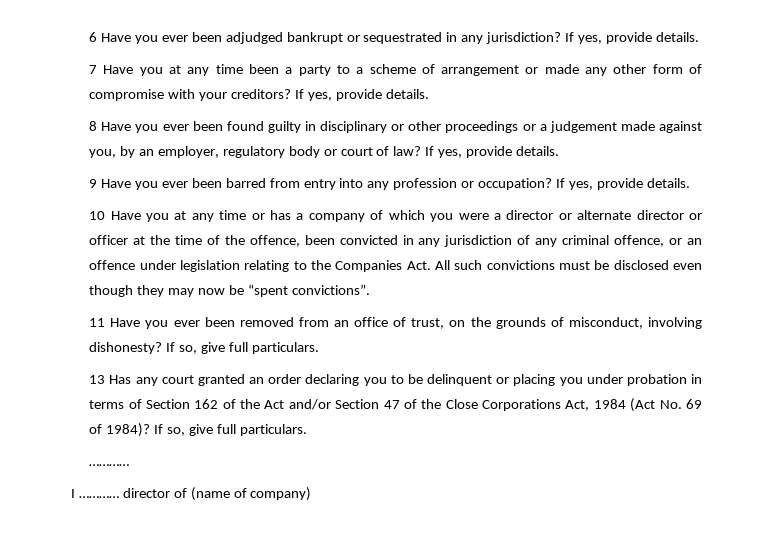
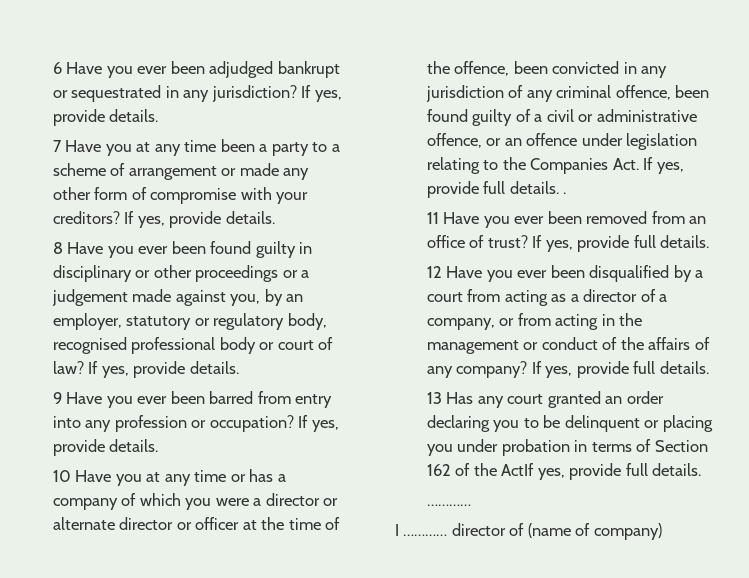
- 8 Have you ever been found guilty in disciplinary or other proceedings or a judgement made against you, by an employer, regulatory body or court of law?
+ 8 Have you ever been found guilty in disciplinary or other proceedings or a judgement made against you, by an employer, statutory or regulatory body, recognised professional body or court of law?
- 10 Have you at any time or has a company of which you were a director or alternate director or officer at the time of the offence, been convicted in any jurisdiction of any criminal offence, or an offence under legislation relating to the Companies Act. All such convictions must be disclosed even though they may now be “spent convictions”.
+ 10 Have you at any time or has a company of which you were a director or alternate director or officer at the time of the offence, been convicted in any jurisdiction of any criminal offence, been found guilty of a civil or administrative offence, or an offence under legislation relating to the Companies Act. If yes, provide full details. .
- 11 Have you ever been removed from an office of trust, on the grounds of misconduct, involving dishonesty? If so, give full particulars.
+ 11 Have you ever been removed from an office of trust? If yes, provide full details.
+ 12 Have you ever been disqualified by a court from acting as a director of a company, or from acting in the management or conduct of the affairs of any company? If yes, provide full details.
- 13 Has any court granted an order declaring you to be delinquent or placing you under probation in terms of Section 162 of the Act and/or Section 47 of the Close Corporations Act, 1984 (Act No. 69 of 1984)? If so, give full particulars.
+ 13 Has any court granted an order declaring you to be delinquent or placing you under probation in terms of Section 162 of the ActIf yes, provide full details.

